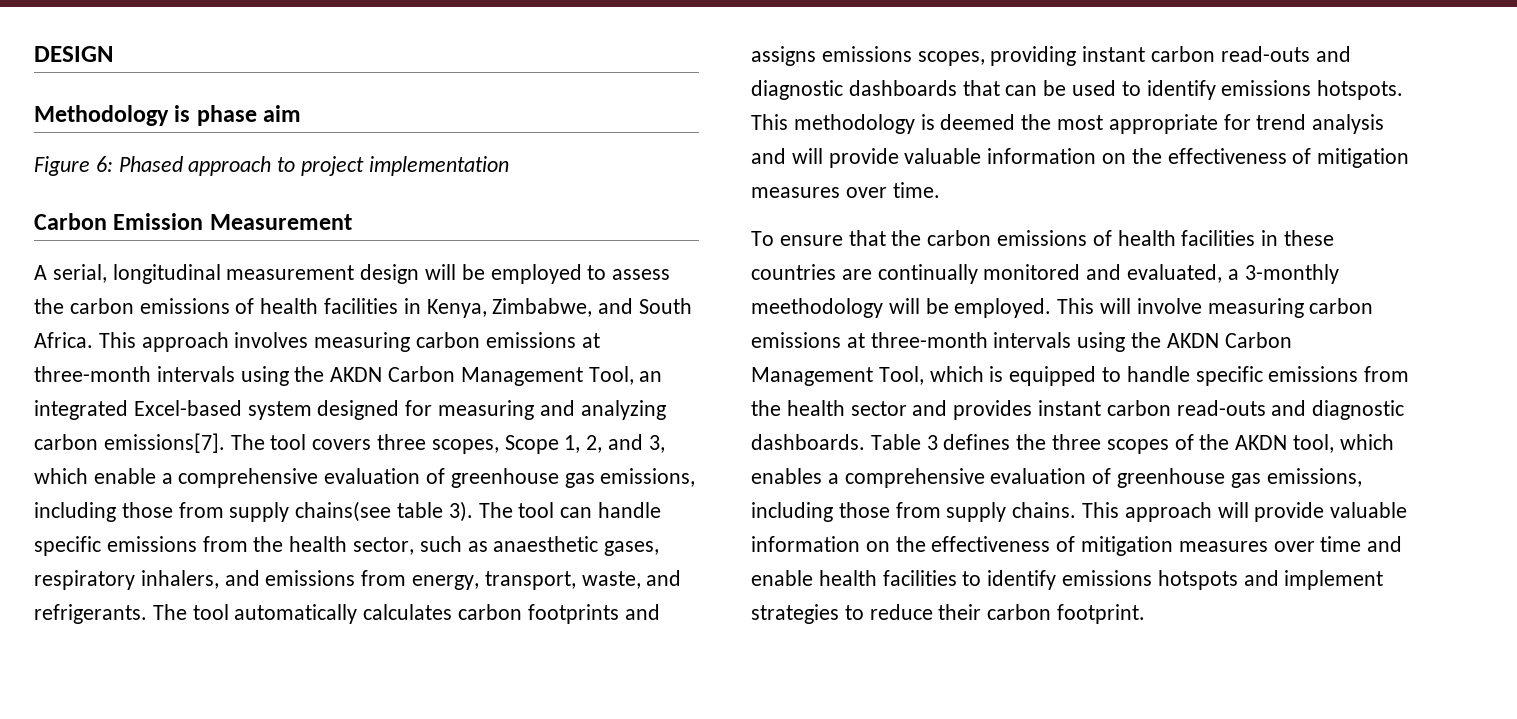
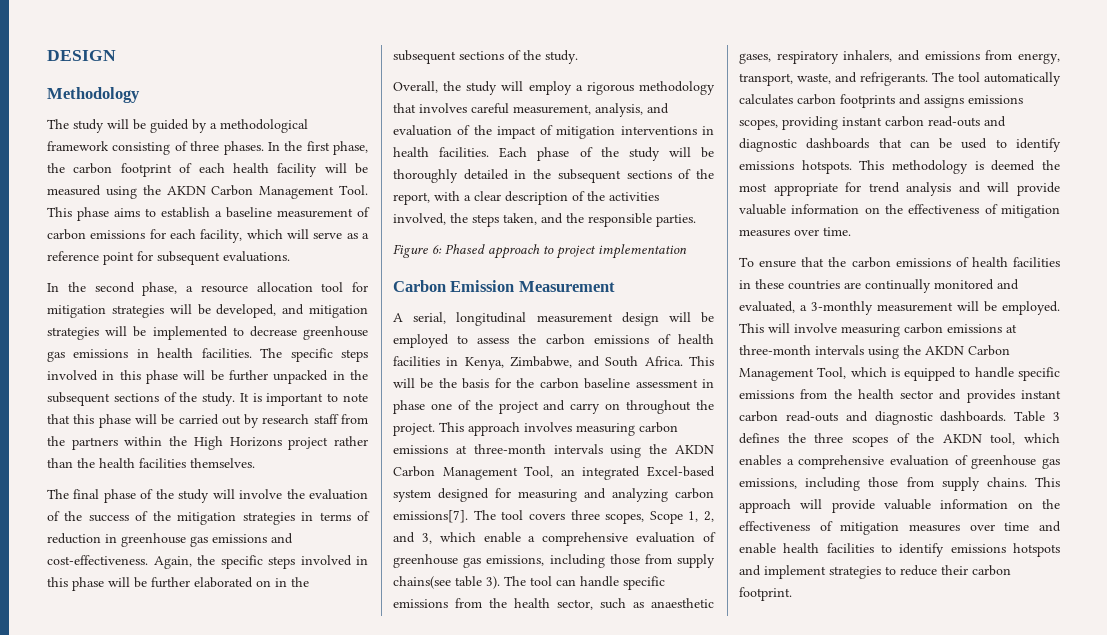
- Methodology is phase aim
+ Methodology
+ The study will be guided by a methodological framework consisting of three phases. In the first phase, the carbon footprint of each health facility will be measured using the AKDN Carbon Management Tool. This phase aims to establish a baseline measurement of carbon emissions for each facility, which will serve as a reference point for subsequent evaluations.
+ In the second phase, a resource allocation tool for mitigation strategies will be developed, and mitigation strategies will be implemented to decrease greenhouse gas emissions in health facilities. The specific steps involved in this phase will be further unpacked in the subsequent sections of the study. It is important to note that this phase will be carried out by research staff from the partners within the High Horizons project rather than the health facilities themselves.
+ The final phase of the study will involve the evaluation of the success of the mitigation strategies in terms of reduction in greenhouse gas emissions and cost-effectiveness. Again, the specific steps involved in this phase will be further elaborated on in the subsequent sections of the study.
+ Overall, the study will employ a rigorous methodology that involves careful measurement, analysis, and evaluation of the impact of mitigation interventions in health facilities. Each phase of the study will be thoroughly detailed in the subsequent sections of the report, with a clear description of the activities involved, the steps taken, and the responsible parties.
- This approach involves measuring carbon emissions at three-month intervals using the AKDN Carbon Management Tool, an integrated Excel-based system designed for measuring and analyzing carbon emissions[7].
+ This will be the basis for the carbon baseline assessment in phase one of the project and carry on throughout the project. This approach involves measuring carbon emissions at three-month intervals using the AKDN Carbon Management Tool, an integrated Excel-based system designed for measuring and analyzing carbon emissions[7].
- To ensure that the carbon emissions of health facilities in these countries are continually monitored and evaluated, a 3-monthly meethodology will be employed.
+ To ensure that the carbon emissions of health facilities in these countries are continually monitored and evaluated, a 3-monthly measurement will be employed.

